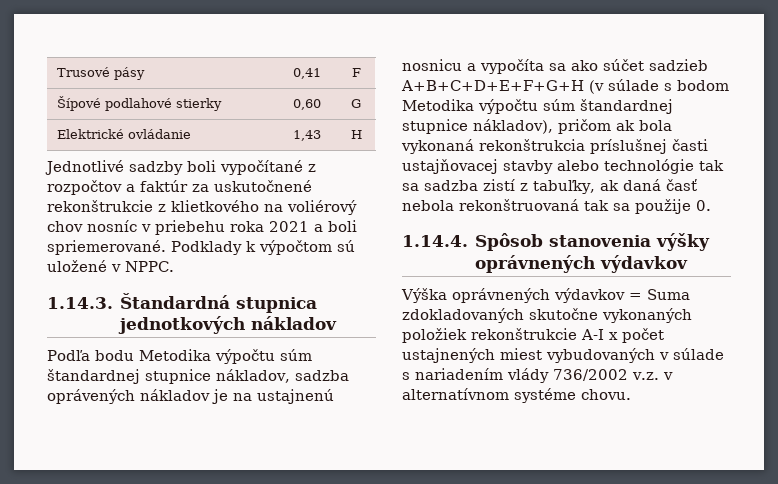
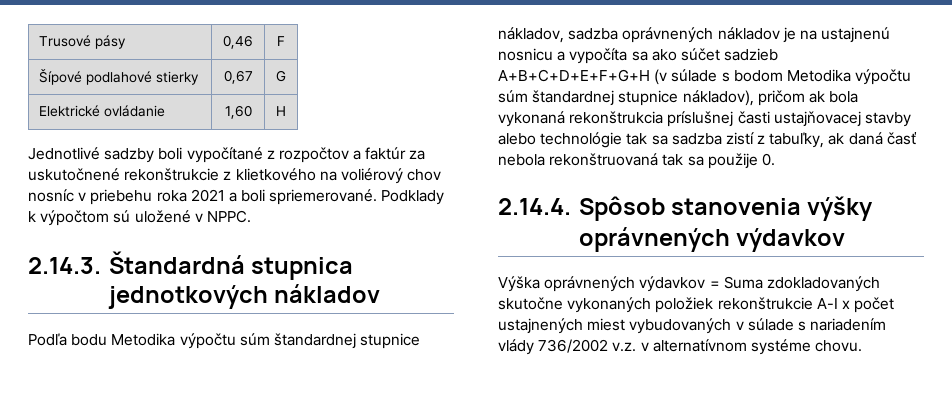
- Trusové pásy | 0,41 | F
+ Trusové pásy | 0,46 | F
- Šípové podlahové stierky | 0,60 | G
+ Šípové podlahové stierky | 0,67 | G
- Elektrické ovládanie | 1,43 | H
+ Elektrické ovládanie | 1,60 | H
- 1.14.3. Štandardná stupnica jednotkových nákladov
+ 2.14.3. Štandardná stupnica jednotkových nákladov
- Podľa bodu Metodika výpočtu súm štandardnej stupnice nákladov, sadzba oprávených nákladov je na ustajnenú nosnicu a vypočíta sa ako súčet sadzieb A+B+C+D+E+F+G+H (v súlade s bodom Metodika výpočtu súm štandardnej stupnice nákladov), pričom ak bola vykonaná rekonštrukcia príslušnej časti ustajňovacej stavby alebo technológie tak sa sadzba zistí z tabuľky, ak daná časť nebola rekonštruovaná tak sa použije 0.
+ Podľa bodu Metodika výpočtu súm štandardnej stupnice nákladov, sadzba oprávnených nákladov je na ustajnenú nosnicu a vypočíta sa ako súčet sadzieb A+B+C+D+E+F+G+H (v súlade s bodom Metodika výpočtu súm štandardnej stupnice nákladov), pričom ak bola vykonaná rekonštrukcia príslušnej časti ustajňovacej stavby alebo technológie tak sa sadzba zistí z tabuľky, ak daná časť nebola rekonštruovaná tak sa použije 0.
- 1.14.4. Spôsob stanovenia výšky oprávnených výdavkov
+ 2.14.4. Spôsob stanovenia výšky oprávnených výdavkov

